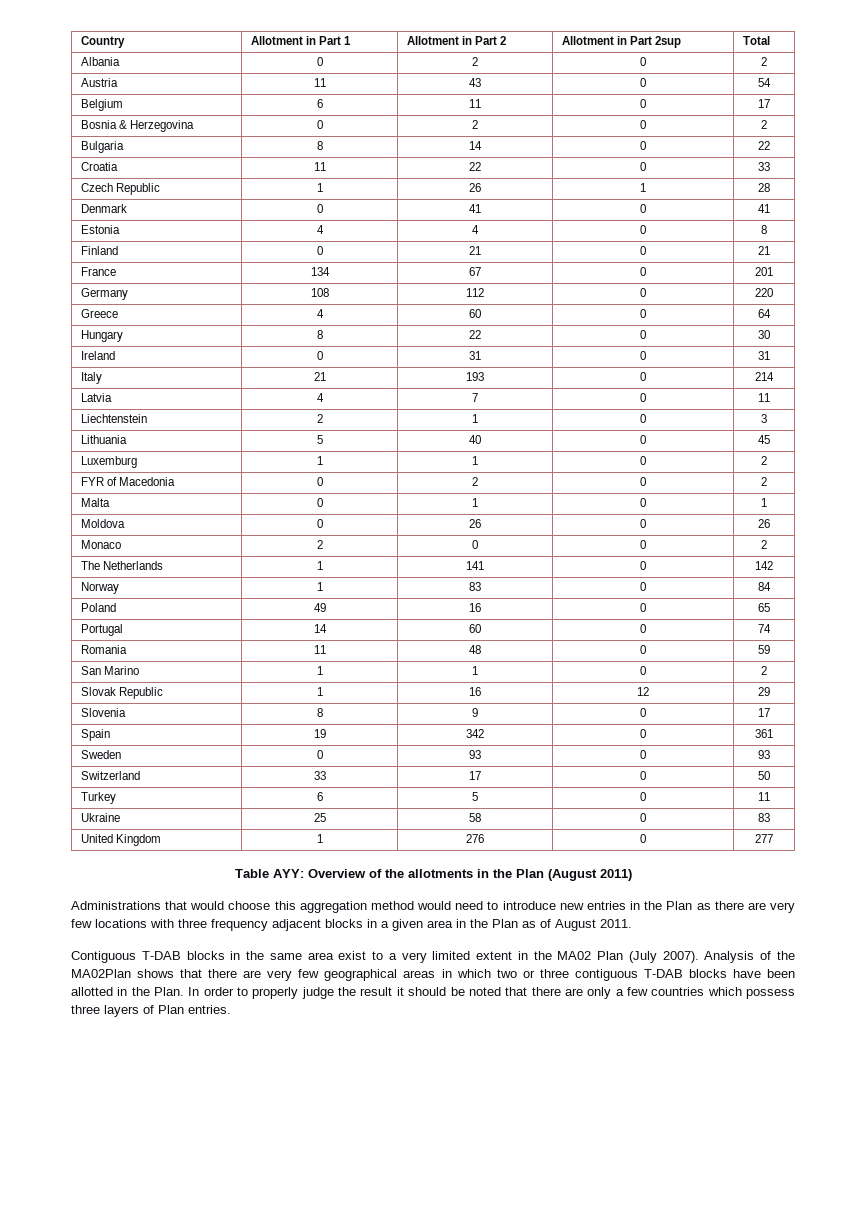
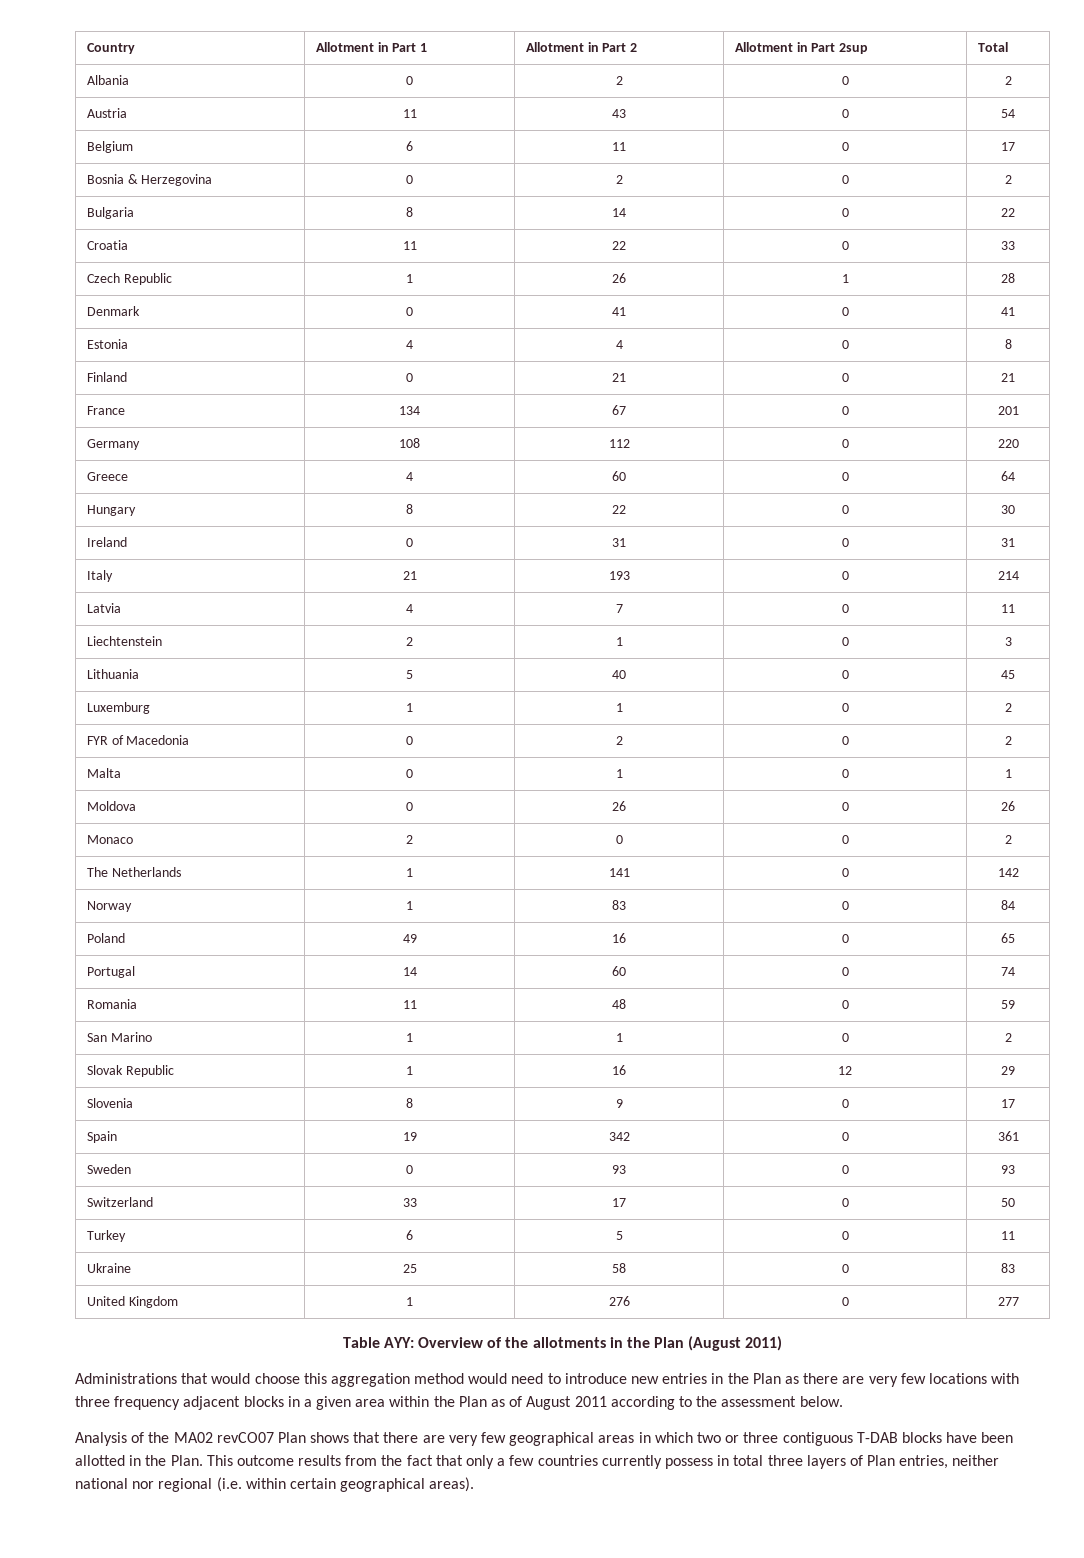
- Administrations that would choose this aggregation method would need to introduce new entries in the Plan as there are very few locations with three frequency adjacent blocks in a given area in the Plan as of August 2011.
- Contiguous T-DAB blocks in the same area exist to a very limited extent in the MA02 Plan (July 2007). Analysis of the MA02Plan shows that there are very few geographical areas in which two or three contiguous T-DAB blocks have been allotted in the Plan.
+ Administrations that would choose this aggregation method would need to introduce new entries in the Plan as there are very few locations with three frequency adjacent blocks in a given area within the Plan as of August 2011 according to the assessment below.
+ Analysis of the MA02 revCO07 Plan shows that there are very few geographical areas in which two or three contiguous T-DAB blocks have been allotted in the Plan.
- In order to properly judge the result it should be noted that there are only a few countries which possess three layers of Plan entries.
+ This outcome results from the fact that only a few countries currently possess in total three layers of Plan entries, neither national nor regional (i.e. within certain geographical areas).

